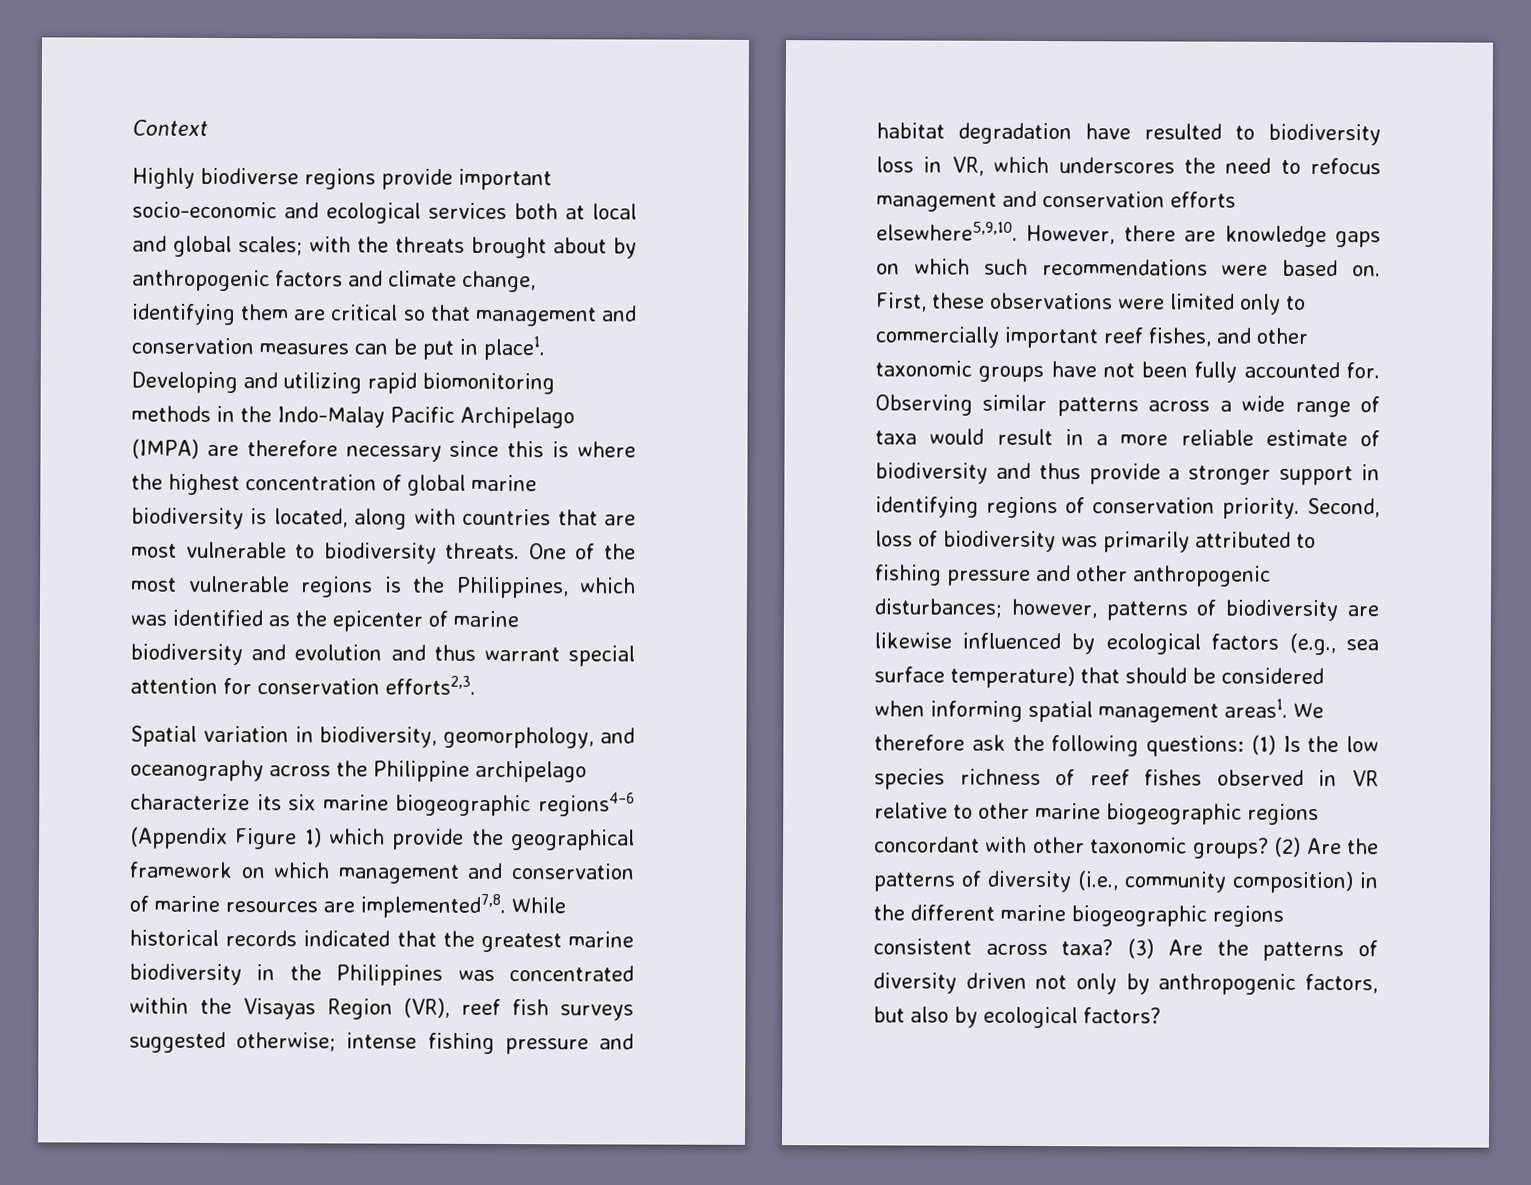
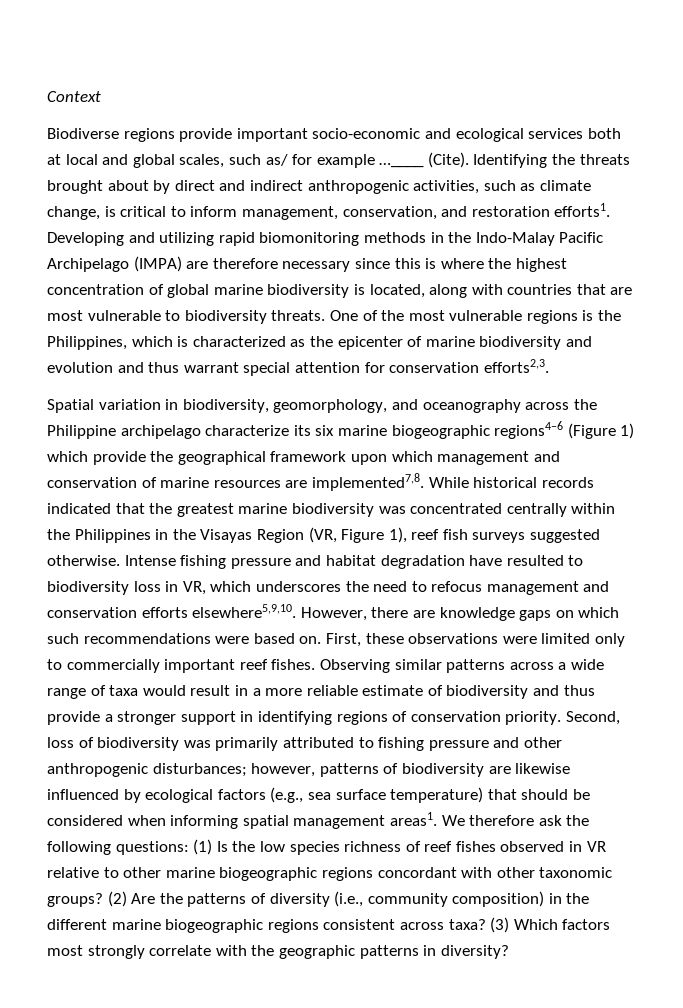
- Highly biodiverse regions provide important socio-economic and ecological services both at local and global scales; with the threats brought about by anthropogenic factors and climate change, identifying them are critical so that management and conservation measures can be put in place1.
+ Biodiverse regions provide important socio-economic and ecological services both at local and global scales, such as/ for example …____ (Cite). Identifying the threats brought about by direct and indirect anthropogenic activities, such as climate change, is critical to inform management, conservation, and restoration efforts1.
- One of the most vulnerable regions is the Philippines, which was identified as the epicenter of marine biodiversity and evolution and thus warrant special attention for conservation efforts2,3.
+ One of the most vulnerable regions is the Philippines, which is characterized as the epicenter of marine biodiversity and evolution and thus warrant special attention for conservation efforts2,3.
- Spatial variation in biodiversity, geomorphology, and oceanography across the Philippine archipelago characterize its six marine biogeographic regions4–6 (Appendix Figure 1) which provide the geographical framework on which management and conservation of marine resources are implemented7,8.
+ Spatial variation in biodiversity, geomorphology, and oceanography across the Philippine archipelago characterize its six marine biogeographic regions4–6 (Figure 1) which provide the geographical framework upon which management and conservation of marine resources are implemented7,8.
- While historical records indicated that the greatest marine biodiversity in the Philippines was concentrated within the Visayas Region (VR), reef fish surveys suggested otherwise; intense fishing pressure and habitat degradation have resulted to biodiversity loss in VR, which underscores the need to refocus management and conservation efforts elsewhere5,9,10.
+ While historical records indicated that the greatest marine biodiversity was concentrated centrally within the Philippines in the Visayas Region (VR, Figure 1), reef fish surveys suggested otherwise. Intense fishing pressure and habitat degradation have resulted to biodiversity loss in VR, which underscores the need to refocus management and conservation efforts elsewhere5,9,10.
- First, these observations were limited only to commercially important reef fishes, and other taxonomic groups have not been fully accounted for.
+ First, these observations were limited only to commercially important reef fishes.
- (3) Are the patterns of diversity driven not only by anthropogenic factors, but also by ecological factors?
+ (3) Which factors most strongly correlate with the geographic patterns in diversity?

